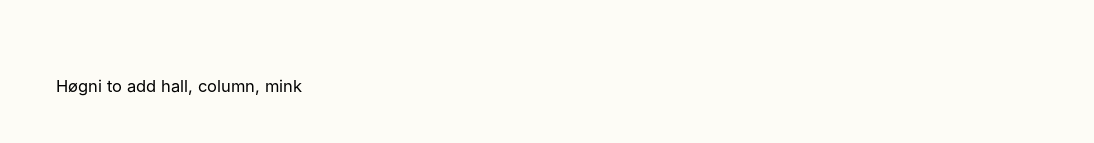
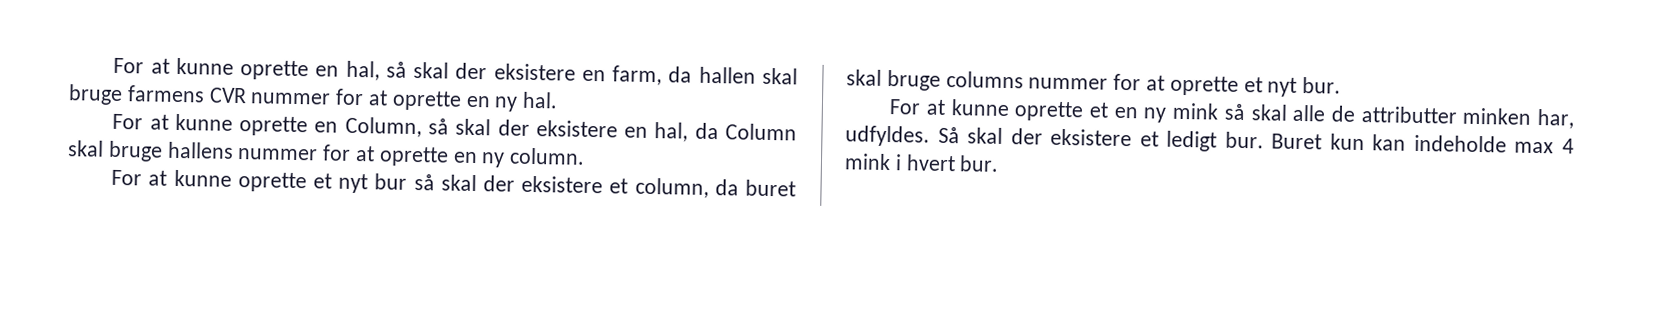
- Høgni to add hall, column, mink
+ For at kunne oprette en hal, så skal der eksistere en farm, da hallen skal bruge farmens CVR nummer for at oprette en ny hal.
+ For at kunne oprette en Column, så skal der eksistere en hal, da Column skal bruge hallens nummer for at oprette en ny column.
+ For at kunne oprette et nyt bur så skal der eksistere et column, da buret skal bruge columns nummer for at oprette et nyt bur.
+ For at kunne oprette et en ny mink så skal alle de attributter minken har, udfyldes. Så skal der eksistere et ledigt bur. Buret kun kan indeholde max 4 mink i hvert bur.

